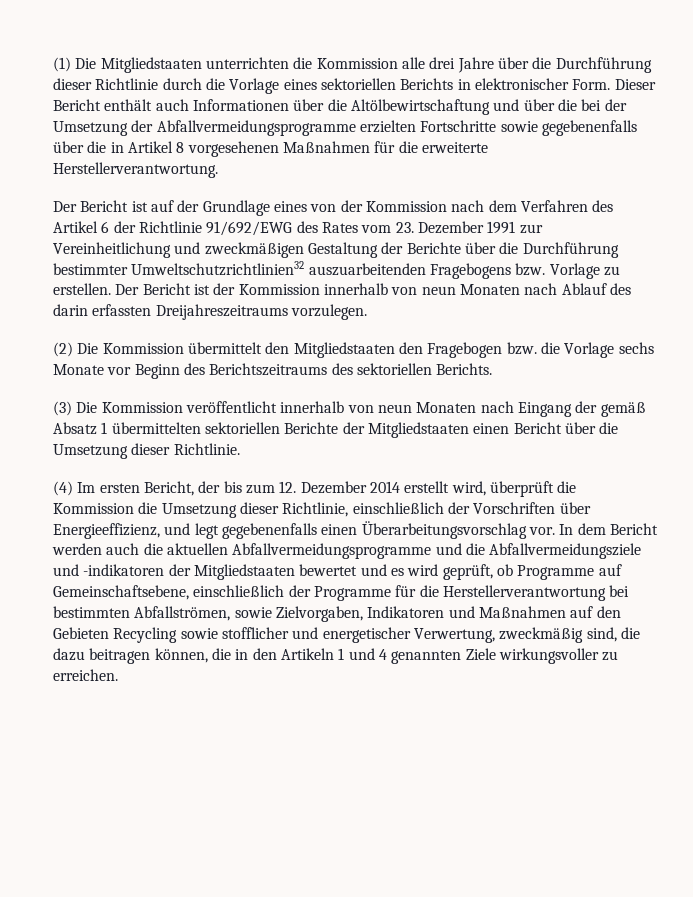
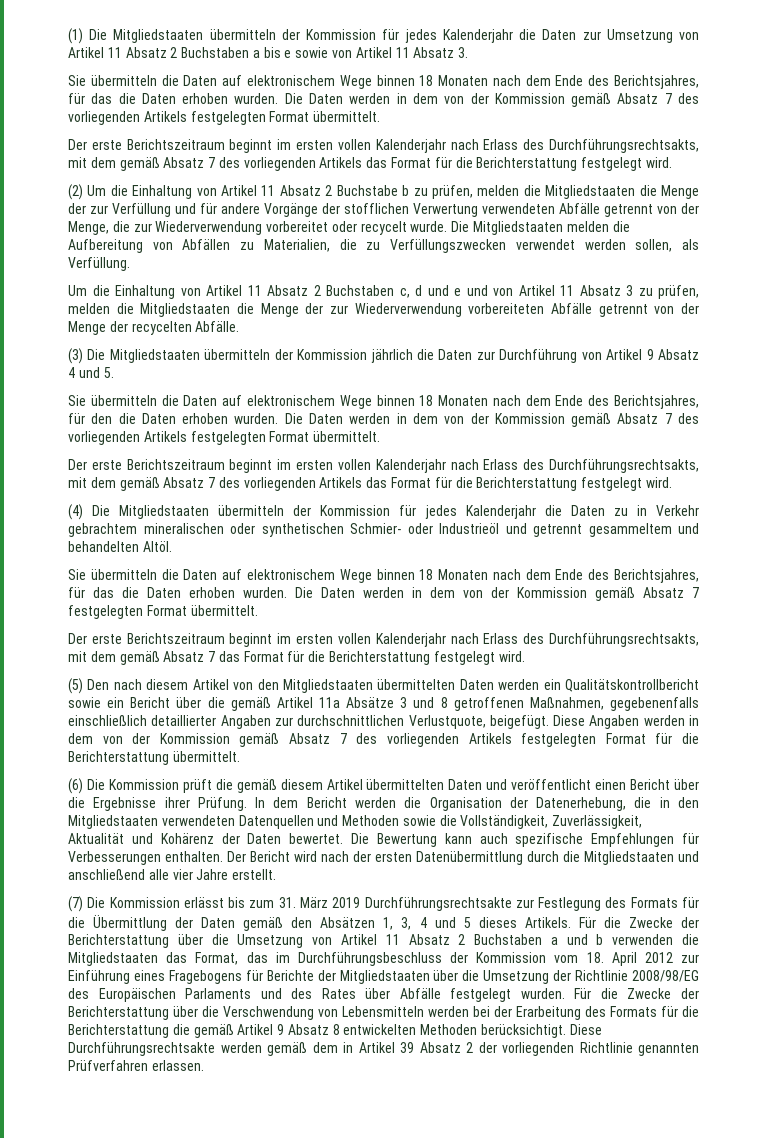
- (1) Die Mitgliedstaaten unterrichten die Kommission alle drei Jahre über die Durchführung dieser Richtlinie durch die Vorlage eines sektoriellen Berichts in elektronischer Form. Dieser Bericht enthält auch Informationen über die Altölbewirtschaftung und über die bei der Umsetzung der Abfallvermeidungsprogramme erzielten Fortschritte sowie gegebenenfalls über die in Artikel 8 vorgesehenen Maßnahmen für die erweiterte Herstellerverantwortung.
- Der Bericht ist auf der Grundlage eines von der Kommission nach dem Verfahren des Artikel 6 der Richtlinie 91/692/EWG des Rates vom 23. Dezember 1991 zur Vereinheitlichung und zweckmäßigen Gestaltung der Berichte über die Durchführung bestimmter Umweltschutzrichtlinien32 auszuarbeitenden Fragebogens bzw. Vorlage zu erstellen. Der Bericht ist der Kommission innerhalb von neun Monaten nach Ablauf des darin erfassten Dreijahreszeitraums vorzulegen.
- (2) Die Kommission übermittelt den Mitgliedstaaten den Fragebogen bzw. die Vorlage sechs Monate vor Beginn des Berichtszeitraums des sektoriellen Berichts.
- (3) Die Kommission veröffentlicht innerhalb von neun Monaten nach Eingang der gemäß Absatz 1 übermittelten sektoriellen Berichte der Mitgliedstaaten einen Bericht über die Umsetzung dieser Richtlinie.
- (4) Im ersten Bericht, der bis zum 12. Dezember 2014 erstellt wird, überprüft die Kommission die Umsetzung dieser Richtlinie, einschließlich der Vorschriften über Energieeffizienz, und legt gegebenenfalls einen Überarbeitungsvorschlag vor. In dem Bericht werden auch die aktuellen Abfallvermeidungsprogramme und die Abfallvermeidungsziele und -indikatoren der Mitgliedstaaten bewertet und es wird geprüft, ob Programme auf Gemeinschaftsebene, einschließlich der Programme für die Herstellerverantwortung bei bestimmten Abfallströmen, sowie Zielvorgaben, Indikatoren und Maßnahmen auf den Gebieten Recycling sowie stofflicher und energetischer Verwertung, zweckmäßig sind, die dazu beitragen können, die in den Artikeln 1 und 4 genannten Ziele wirkungsvoller zu erreichen.
+ (1) Die Mitgliedstaaten übermitteln der Kommission für jedes Kalenderjahr die Daten zur Umsetzung von Artikel 11 Absatz 2 Buchstaben a bis e sowie von Artikel 11 Absatz 3.
+ Sie übermitteln die Daten auf elektronischem Wege binnen 18 Monaten nach dem Ende des Berichtsjahres, für das die Daten erhoben wurden. Die Daten werden in dem von der Kommission gemäß Absatz 7 des vorliegenden Artikels festgelegten Format übermittelt.
+ Der erste Berichtszeitraum beginnt im ersten vollen Kalenderjahr nach Erlass des Durchführungsrechtsakts, mit dem gemäß Absatz 7 des vorliegenden Artikels das Format für die Berichterstattung festgelegt wird.
+ (2) Um die Einhaltung von Artikel 11 Absatz 2 Buchstabe b zu prüfen, melden die Mitgliedstaaten die Menge der zur Verfüllung und für andere Vorgänge der stofflichen Verwertung verwendeten Abfälle getrennt von der Menge, die zur Wiederverwendung vorbereitet oder recycelt wurde. Die Mitgliedstaaten melden die Aufbereitung von Abfällen zu Materialien, die zu Verfüllungszwecken verwendet werden sollen, als Verfüllung.
+ Um die Einhaltung von Artikel 11 Absatz 2 Buchstaben c, d und e und von Artikel 11 Absatz 3 zu prüfen, melden die Mitgliedstaaten die Menge der zur Wiederverwendung vorbereiteten Abfälle getrennt von der Menge der recycelten Abfälle.
+ (3) Die Mitgliedstaaten übermitteln der Kommission jährlich die Daten zur Durchführung von Artikel 9 Absatz 4 und 5.
+ Sie übermitteln die Daten auf elektronischem Wege binnen 18 Monaten nach dem Ende des Berichtsjahres, für den die Daten erhoben wurden. Die Daten werden in dem von der Kommission gemäß Absatz 7 des vorliegenden Artikels festgelegten Format übermittelt.
+ Der erste Berichtszeitraum beginnt im ersten vollen Kalenderjahr nach Erlass des Durchführungsrechtsakts, mit dem gemäß Absatz 7 des vorliegenden Artikels das Format für die Berichterstattung festgelegt wird.
+ (4) Die Mitgliedstaaten übermitteln der Kommission für jedes Kalenderjahr die Daten zu in Verkehr gebrachtem mineralischen oder synthetischen Schmier- oder Industrieöl und getrennt gesammeltem und behandelten Altöl.
+ Sie übermitteln die Daten auf elektronischem Wege binnen 18 Monaten nach dem Ende des Berichtsjahres, für das die Daten erhoben wurden. Die Daten werden in dem von der Kommission gemäß Absatz 7 festgelegten Format übermittelt.
+ Der erste Berichtszeitraum beginnt im ersten vollen Kalenderjahr nach Erlass des Durchführungsrechtsakts, mit dem gemäß Absatz 7 das Format für die Berichterstattung festgelegt wird.
+ (5) Den nach diesem Artikel von den Mitgliedstaaten übermittelten Daten werden ein Qualitätskontrollbericht sowie ein Bericht über die gemäß Artikel 11a Absätze 3 und 8 getroffenen Maßnahmen, gegebenenfalls einschließlich detaillierter Angaben zur durchschnittlichen Verlustquote, beigefügt. Diese Angaben werden in dem von der Kommission gemäß Absatz 7 des vorliegenden Artikels festgelegten Format für die Berichterstattung übermittelt.
+ (6) Die Kommission prüft die gemäß diesem Artikel übermittelten Daten und veröffentlicht einen Bericht über die Ergebnisse ihrer Prüfung. In dem Bericht werden die Organisation der Datenerhebung, die in den Mitgliedstaaten verwendeten Datenquellen und Methoden sowie die Vollständigkeit, Zuverlässigkeit, Aktualität und Kohärenz der Daten bewertet. Die Bewertung kann auch spezifische Empfehlungen für Verbesserungen enthalten. Der Bericht wird nach der ersten Datenübermittlung durch die Mitgliedstaaten und anschließend alle vier Jahre erstellt.
+ (7) Die Kommission erlässt bis zum 31. März 2019 Durchführungsrechtsakte zur Festlegung des Formats für die Übermittlung der Daten gemäß den Absätzen 1, 3, 4 und 5 dieses Artikels. Für die Zwecke der Berichterstattung über die Umsetzung von Artikel 11 Absatz 2 Buchstaben a und b verwenden die Mitgliedstaaten das Format, das im Durchführungsbeschluss der Kommission vom 18. April 2012 zur Einführung eines Fragebogens für Berichte der Mitgliedstaaten über die Umsetzung der Richtlinie 2008/98/EG des Europäischen Parlaments und des Rates über Abfälle festgelegt wurden. Für die Zwecke der Berichterstattung über die Verschwendung von Lebensmitteln werden bei der Erarbeitung des Formats für die Berichterstattung die gemäß Artikel 9 Absatz 8 entwickelten Methoden berücksichtigt. Diese Durchführungsrechtsakte werden gemäß dem in Artikel 39 Absatz 2 der vorliegenden Richtlinie genannten Prüfverfahren erlassen.

